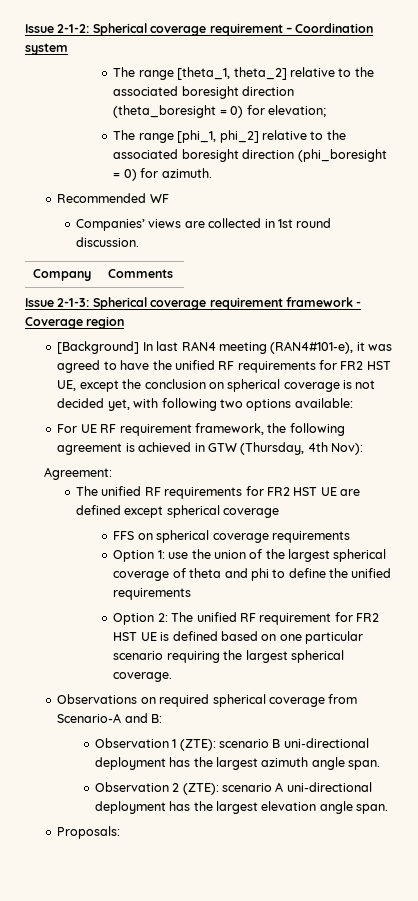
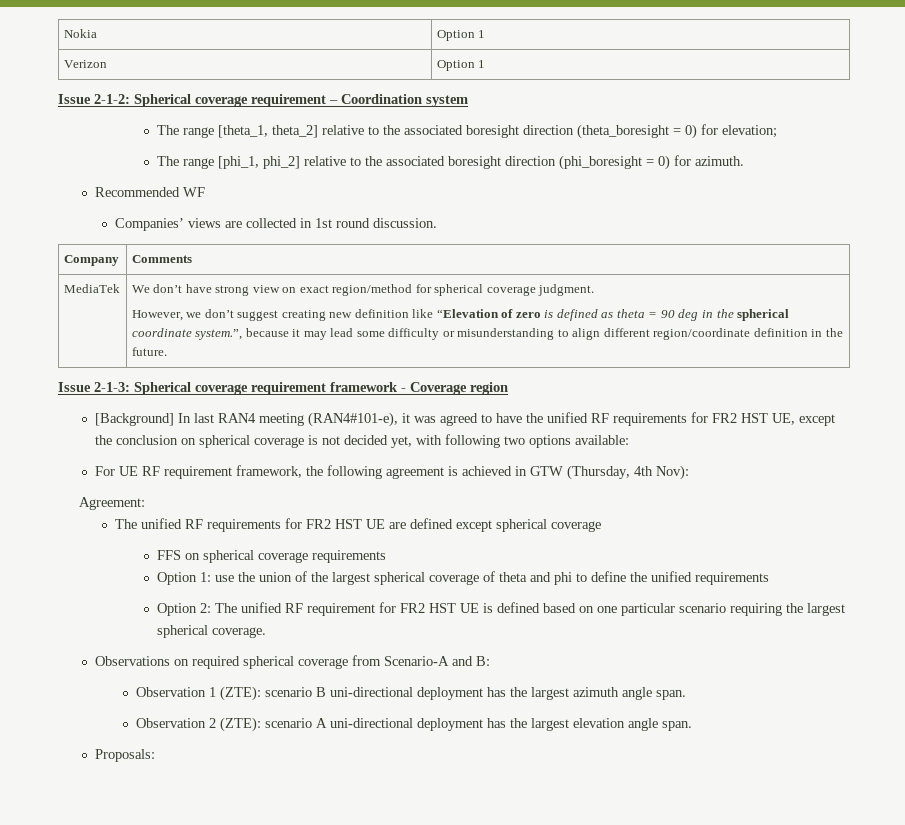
+ Nokia | Option 1
+ Verizon | Option 1
+ MediaTek | We don’t have strong view on exact region/method for spherical coverage judgment.
+ However, we don’t suggest creating new definition like “Elevation of zero is defined as theta = 90 deg in the spherical coordinate system.”, because it may lead some difficulty or misunderstanding to align different region/coordinate definition in the future.

